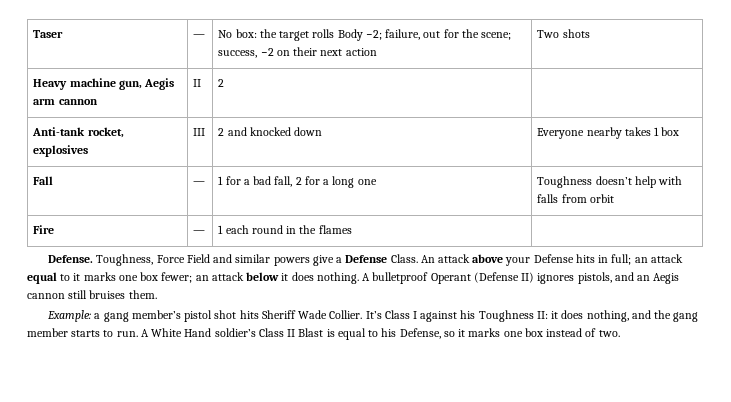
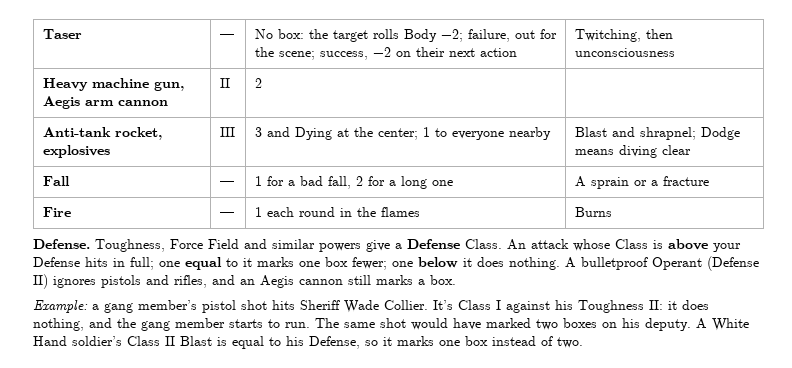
- Taser | — | No box: the target rolls Body −2; failure, out for the scene; success, −2 on their next action | Two shots
+ Taser | — | No box: the target rolls Body −2; failure, out for the scene; success, −2 on their next action | Twitching, then unconsciousness
- Anti-tank rocket, explosives | III | 2 and knocked down | Everyone nearby takes 1 box
+ Anti-tank rocket, explosives | III | 3 and Dying at the center; 1 to everyone nearby | Blast and shrapnel; Dodge means diving clear
- Fall | — | 1 for a bad fall, 2 for a long one | Toughness doesn’t help with falls from orbit
+ Fall | — | 1 for a bad fall, 2 for a long one | A sprain or a fracture
- Fire | — | 1 each round in the flames |
+ Fire | — | 1 each round in the flames | Burns
- An attack above your Defense hits in full; an attack equal to it marks one box fewer; an attack below it does nothing.
+ An attack whose Class is above your Defense hits in full; one equal to it marks one box fewer; one below it does nothing.
- A bulletproof Operant (Defense II) ignores pistols, and an Aegis cannon still bruises them.
+ A bulletproof Operant (Defense II) ignores pistols and rifles, and an Aegis cannon still marks a box.
+ The same shot would have marked two boxes on his deputy.

